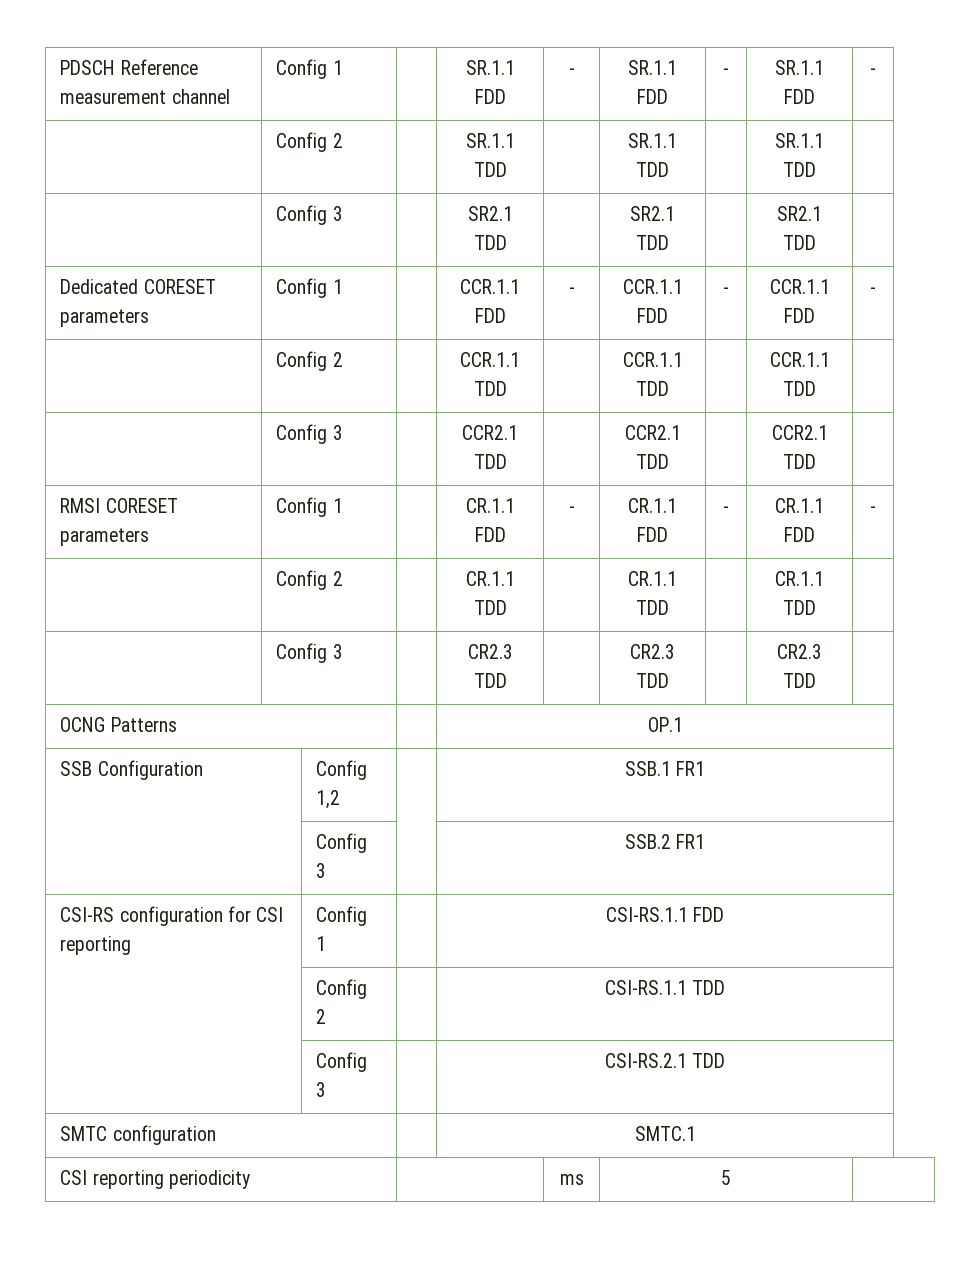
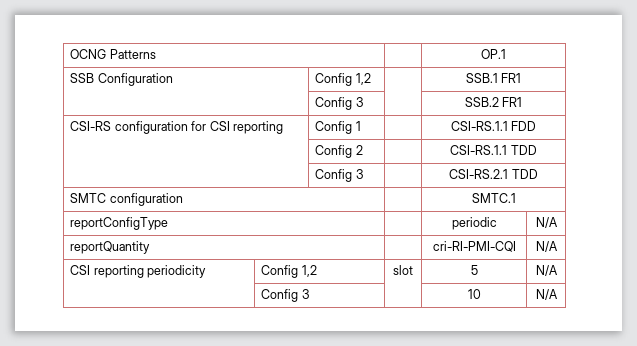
- PDSCH Reference measurement channel | Config 1 | | SR.1.1 FDD | - | SR.1.1 FDD | - | SR.1.1 FDD | -
- | Config 2 | | SR.1.1 TDD | | SR.1.1 TDD | | SR.1.1 TDD |
- | Config 3 | | SR2.1 TDD | | SR2.1 TDD | | SR2.1 TDD |
- Dedicated CORESET parameters | Config 1 | | CCR.1.1 FDD | - | CCR.1.1 FDD | - | CCR.1.1 FDD | -
- | Config 2 | | CCR.1.1 TDD | | CCR.1.1 TDD | | CCR.1.1 TDD |
- | Config 3 | | CCR2.1 TDD | | CCR2.1 TDD | | CCR2.1 TDD |
- RMSI CORESET parameters | Config 1 | | CR.1.1 FDD | - | CR.1.1 FDD | - | CR.1.1 FDD | -
- | Config 2 | | CR.1.1 TDD | | CR.1.1 TDD | | CR.1.1 TDD |
- | Config 3 | | CR2.3 TDD | | CR2.3 TDD | | CR2.3 TDD |
- CSI reporting periodicity | | ms | 5 |
+ reportConfigType | | periodic | N/A
+ reportQuantity | | cri-RI-PMI-CQI | N/A
+ CSI reporting periodicity | Config 1,2 | slot | 5 | N/A
+ | Config 3 | | 10 | N/A

